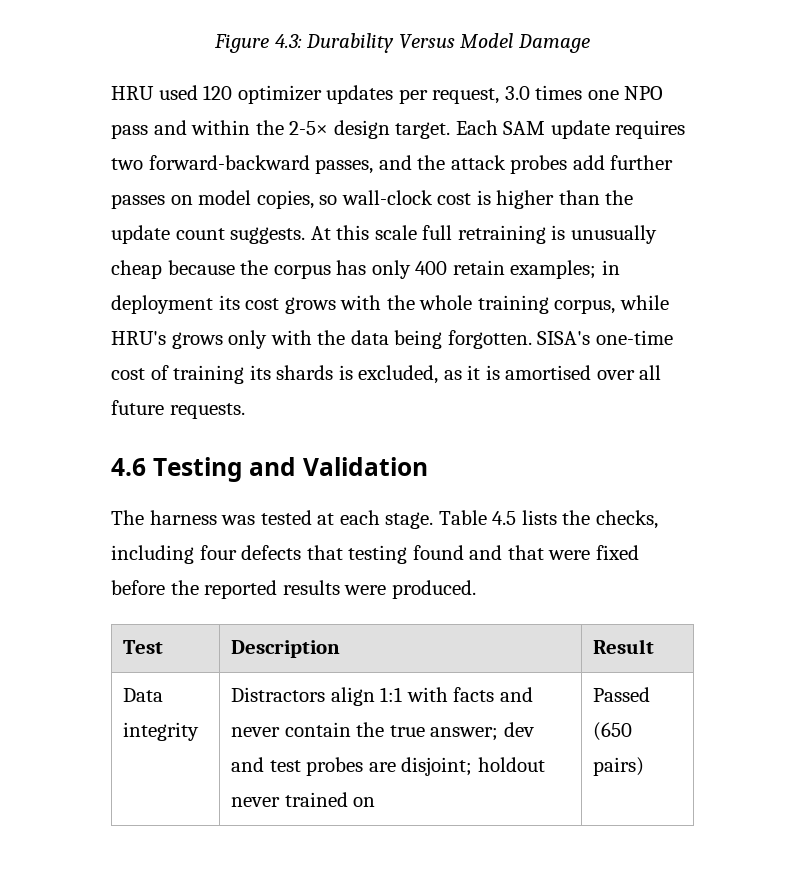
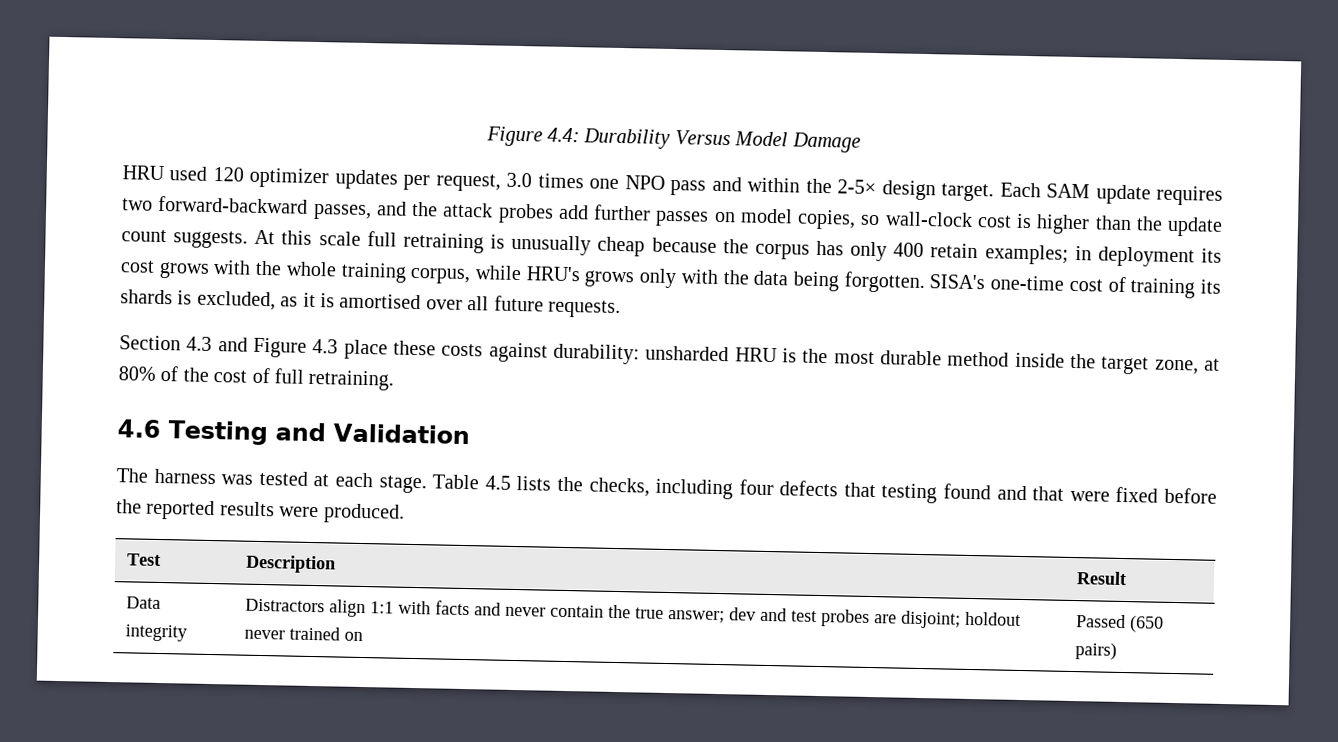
- Figure 4.3: Durability Versus Model Damage
+ Figure 4.4: Durability Versus Model Damage
+ Section 4.3 and Figure 4.3 place these costs against durability: unsharded HRU is the most durable method inside the target zone, at 80% of the cost of full retraining.

